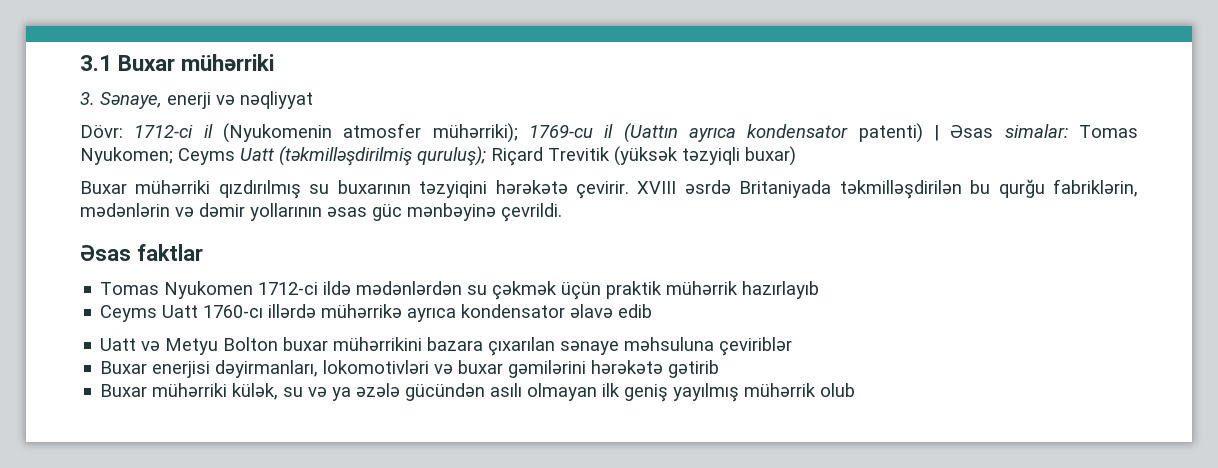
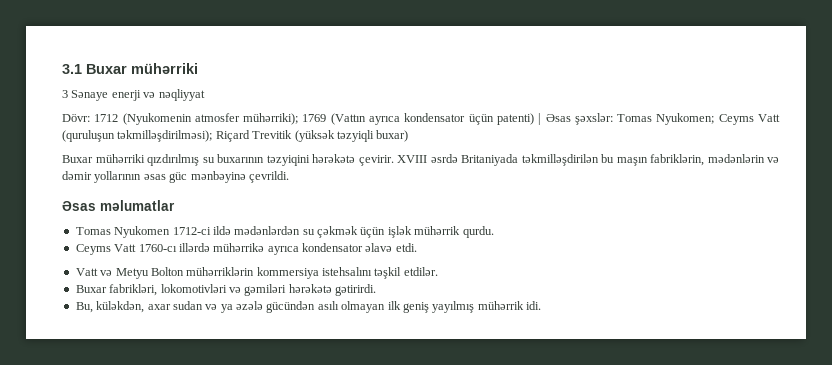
- 3. Sənaye, enerji və nəqliyyat
+ 3 Sənaye enerji və nəqliyyat
- Dövr: 1712-ci il (Nyukomenin atmosfer mühərriki); 1769-cu il (Uattın ayrıca kondensator patenti) | Əsas simalar: Tomas Nyukomen; Ceyms Uatt (təkmilləşdirilmiş quruluş); Riçard Trevitik (yüksək təzyiqli buxar)
+ Dövr: 1712 (Nyukomenin atmosfer mühərriki); 1769 (Vattın ayrıca kondensator üçün patenti) | Əsas şəxslər: Tomas Nyukomen; Ceyms Vatt (quruluşun təkmilləşdirilməsi); Riçard Trevitik (yüksək təzyiqli buxar)
- XVIII əsrdə Britaniyada təkmilləşdirilən bu qurğu fabriklərin, mədənlərin və dəmir yollarının əsas güc mənbəyinə çevrildi.
+ XVIII əsrdə Britaniyada təkmilləşdirilən bu maşın fabriklərin, mədənlərin və dəmir yollarının əsas güc mənbəyinə çevrildi.
- Əsas faktlar
+ Əsas məlumatlar
- Tomas Nyukomen 1712-ci ildə mədənlərdən su çəkmək üçün praktik mühərrik hazırlayıb
- Ceyms Uatt 1760-cı illərdə mühərrikə ayrıca kondensator əlavə edib
- Uatt və Metyu Bolton buxar mühərrikini bazara çıxarılan sənaye məhsuluna çeviriblər
- Buxar enerjisi dəyirmanları, lokomotivləri və buxar gəmilərini hərəkətə gətirib
- Buxar mühərriki külək, su və ya əzələ gücündən asılı olmayan ilk geniş yayılmış mühərrik olub
+ Tomas Nyukomen 1712-ci ildə mədənlərdən su çəkmək üçün işlək mühərrik qurdu.
+ Ceyms Vatt 1760-cı illərdə mühərrikə ayrıca kondensator əlavə etdi.
+ Vatt və Metyu Bolton mühərriklərin kommersiya istehsalını təşkil etdilər.
+ Buxar fabrikləri, lokomotivləri və gəmiləri hərəkətə gətirirdi.
+ Bu, küləkdən, axar sudan və ya əzələ gücündən asılı olmayan ilk geniş yayılmış mühərrik idi.

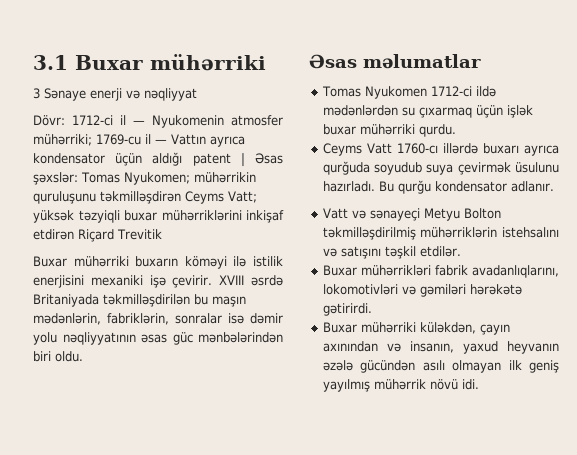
- Dövr: 1712 (Nyukomenin atmosfer mühərriki); 1769 (Vattın ayrıca kondensator üçün patenti) | Əsas şəxslər: Tomas Nyukomen; Ceyms Vatt (quruluşun təkmilləşdirilməsi); Riçard Trevitik (yüksək təzyiqli buxar)
- Buxar mühərriki qızdırılmış su buxarının təzyiqini hərəkətə çevirir.
+ Dövr: 1712-ci il — Nyukomenin atmosfer mühərriki; 1769-cu il — Vattın ayrıca kondensator üçün aldığı patent | Əsas şəxslər: Tomas Nyukomen; mühərrikin quruluşunu təkmilləşdirən Ceyms Vatt; yüksək təzyiqli buxar mühərriklərini inkişaf etdirən Riçard Trevitik
+ Buxar mühərriki buxarın köməyi ilə istilik enerjisini mexaniki işə çevirir.
- XVIII əsrdə Britaniyada təkmilləşdirilən bu maşın fabriklərin, mədənlərin və dəmir yollarının əsas güc mənbəyinə çevrildi.
+ XVIII əsrdə Britaniyada təkmilləşdirilən bu maşın mədənlərin, fabriklərin, sonralar isə dəmir yolu nəqliyyatının əsas güc mənbələrindən biri oldu.
- Tomas Nyukomen 1712-ci ildə mədənlərdən su çəkmək üçün işlək mühərrik qurdu.
+ Tomas Nyukomen 1712-ci ildə mədənlərdən su çıxarmaq üçün işlək buxar mühərriki qurdu.
- Ceyms Vatt 1760-cı illərdə mühərrikə ayrıca kondensator əlavə etdi.
+ Ceyms Vatt 1760-cı illərdə buxarı ayrıca qurğuda soyudub suya çevirmək üsulunu hazırladı. Bu qurğu kondensator adlanır.
- Vatt və Metyu Bolton mühərriklərin kommersiya istehsalını təşkil etdilər.
+ Vatt və sənayeçi Metyu Bolton təkmilləşdirilmiş mühərriklərin istehsalını və satışını təşkil etdilər.
- Buxar fabrikləri, lokomotivləri və gəmiləri hərəkətə gətirirdi.
+ Buxar mühərrikləri fabrik avadanlıqlarını, lokomotivləri və gəmiləri hərəkətə gətirirdi.
- Bu, küləkdən, axar sudan və ya əzələ gücündən asılı olmayan ilk geniş yayılmış mühərrik idi.
+ Buxar mühərriki küləkdən, çayın axınından və insanın, yaxud heyvanın əzələ gücündən asılı olmayan ilk geniş yayılmış mühərrik növü idi.

